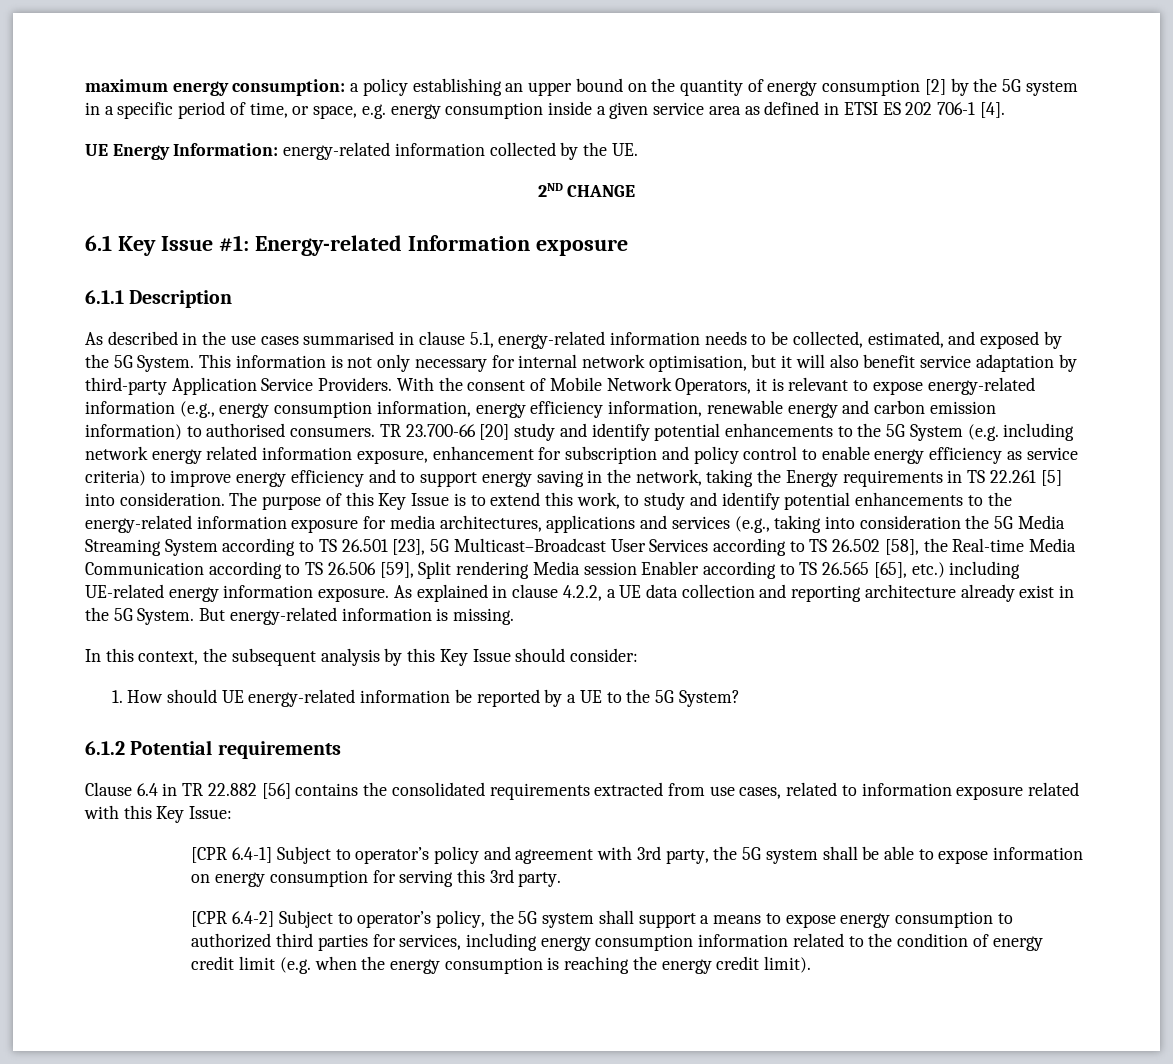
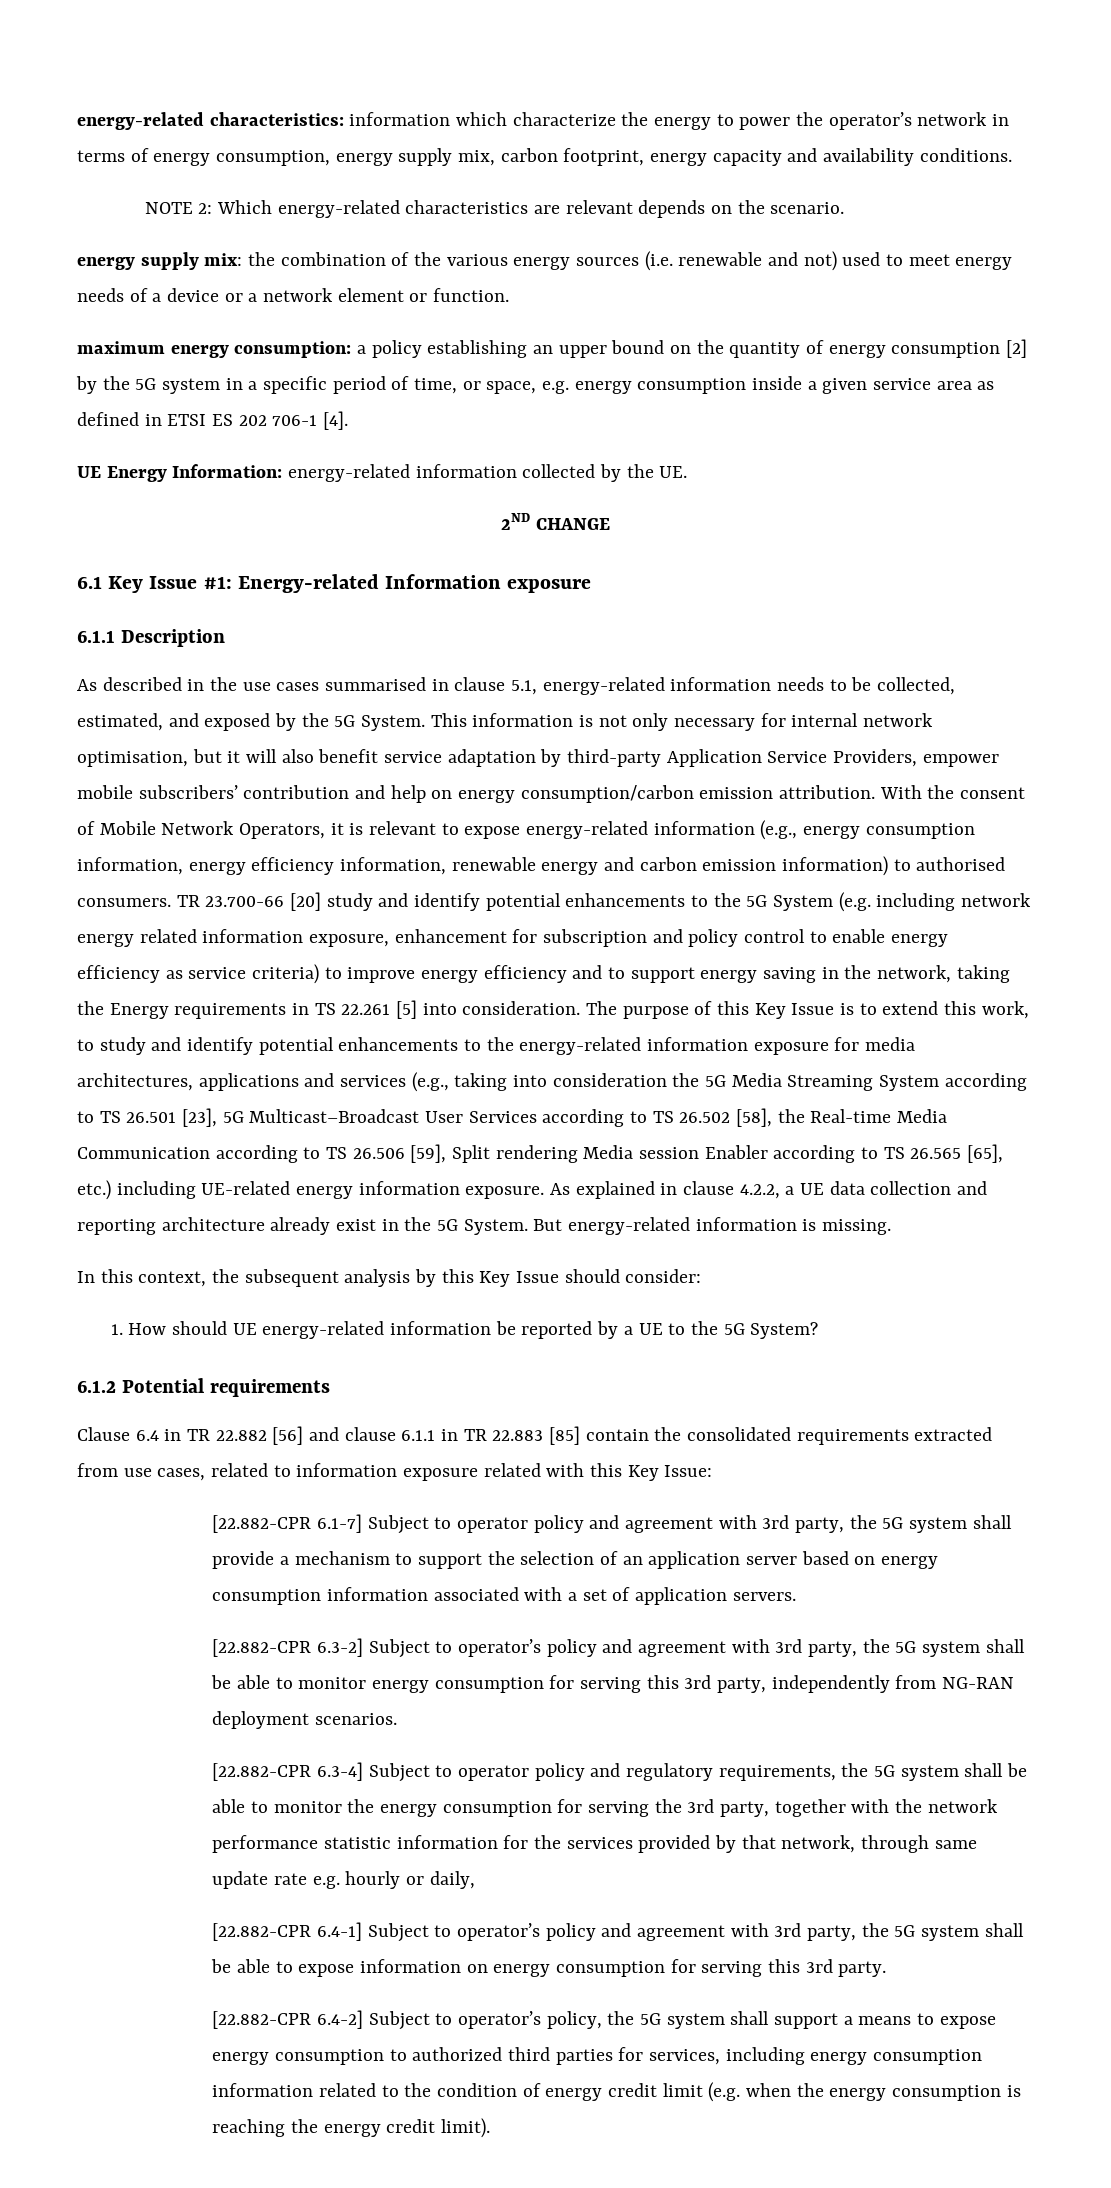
+ energy-related characteristics: information which characterize the energy to power the operator’s network in terms of energy consumption, energy supply mix, carbon footprint, energy capacity and availability conditions.
+ NOTE 2: Which energy-related characteristics are relevant depends on the scenario.
+ energy supply mix: the combination of the various energy sources (i.e. renewable and not) used to meet energy needs of a device or a network element or function.
- This information is not only necessary for internal network optimisation, but it will also benefit service adaptation by third-party Application Service Providers.
+ This information is not only necessary for internal network optimisation, but it will also benefit service adaptation by third-party Application Service Providers, empower mobile subscribers’ contribution and help on energy consumption/carbon emission attribution.
- Clause 6.4 in TR 22.882 [56] contains the consolidated requirements extracted from use cases, related to information exposure related with this Key Issue:
+ Clause 6.4 in TR 22.882 [56] and clause 6.1.1 in TR 22.883 [85] contain the consolidated requirements extracted from use cases, related to information exposure related with this Key Issue:
- [CPR 6.4-1] Subject to operator’s policy and agreement with 3rd party, the 5G system shall be able to expose information on energy consumption for serving this 3rd party.
+ [22.882-CPR 6.1-7] Subject to operator policy and agreement with 3rd party, the 5G system shall provide a mechanism to support the selection of an application server based on energy consumption information associated with a set of application servers.
+ [22.882-CPR 6.3-2] Subject to operator’s policy and agreement with 3rd party, the 5G system shall be able to monitor energy consumption for serving this 3rd party, independently from NG-RAN deployment scenarios.
+ [22.882-CPR 6.3-4] Subject to operator policy and regulatory requirements, the 5G system shall be able to monitor the energy consumption for serving the 3rd party, together with the network performance statistic information for the services provided by that network, through same update rate e.g. hourly or daily,
+ [22.882-CPR 6.4-1] Subject to operator’s policy and agreement with 3rd party, the 5G system shall be able to expose information on energy consumption for serving this 3rd party.
- [CPR 6.4-2] Subject to operator’s policy, the 5G system shall support a means to expose energy consumption to authorized third parties for services, including energy consumption information related to the condition of energy credit limit (e.g. when the energy consumption is reaching the energy credit limit).
+ [22.882-CPR 6.4-2] Subject to operator’s policy, the 5G system shall support a means to expose energy consumption to authorized third parties for services, including energy consumption information related to the condition of energy credit limit (e.g. when the energy consumption is reaching the energy credit limit).

